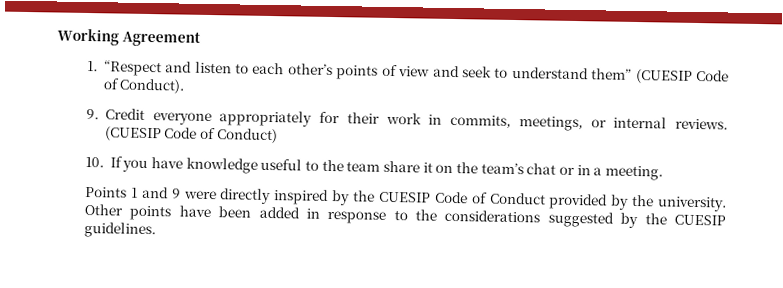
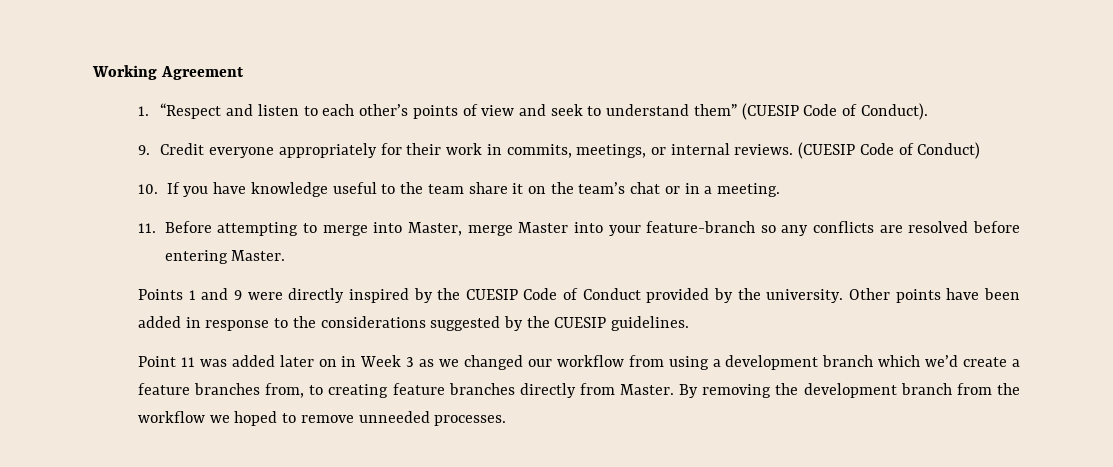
+ 11. Before attempting to merge into Master, merge Master into your feature-branch so any conflicts are resolved before entering Master.
+ Point 11 was added later on in Week 3 as we changed our workflow from using a development branch which we’d create a feature branches from, to creating feature branches directly from Master. By removing the development branch from the workflow we hoped to remove unneeded processes.

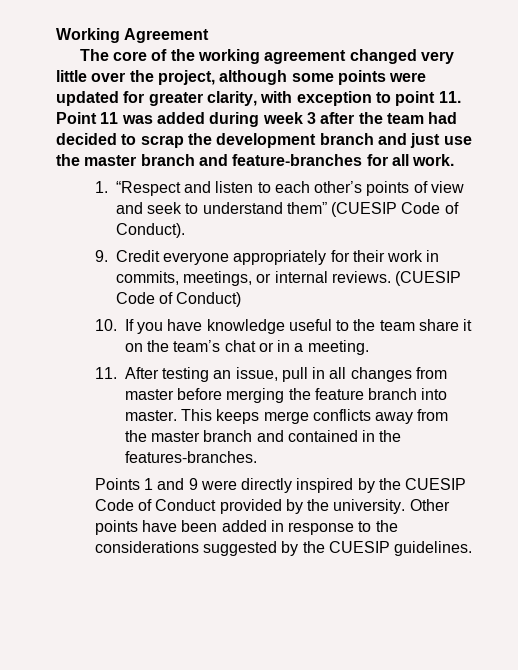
+ The core of the working agreement changed very little over the project, although some points were updated for greater clarity, with exception to point 11. Point 11 was added during week 3 after the team had decided to scrap the development branch and just use the master branch and feature-branches for all work.
- 11. Before attempting to merge into Master, merge Master into your feature-branch so any conflicts are resolved before entering Master.
+ 11. After testing an issue, pull in all changes from master before merging the feature branch into master. This keeps merge conflicts away from the master branch and contained in the features-branches.
- Point 11 was added later on in Week 3 as we changed our workflow from using a development branch which we’d create a feature branches from, to creating feature branches directly from Master. By removing the development branch from the workflow we hoped to remove unneeded processes.

